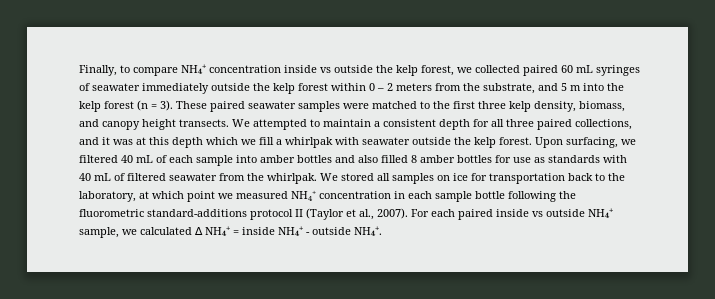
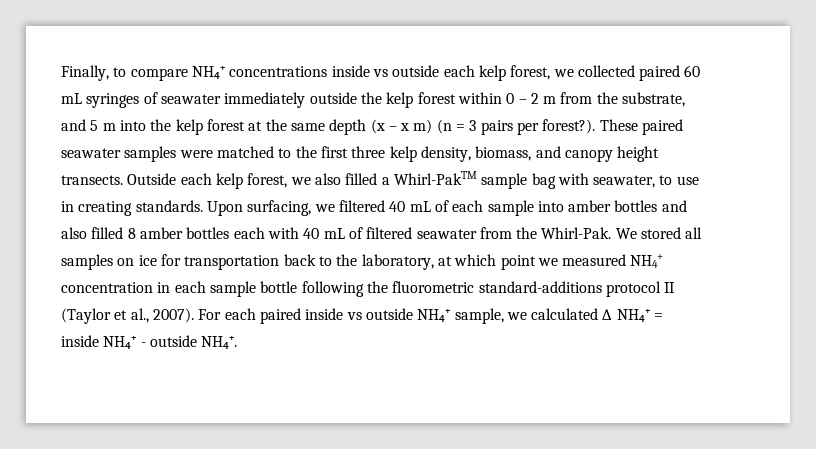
- Finally, to compare NH₄⁺ concentration inside vs outside the kelp forest, we collected paired 60 mL syringes of seawater immediately outside the kelp forest within 0 – 2 meters from the substrate, and 5 m into the kelp forest (n = 3).
+ Finally, to compare NH₄⁺ concentrations inside vs outside each kelp forest, we collected paired 60 mL syringes of seawater immediately outside the kelp forest within 0 – 2 m from the substrate, and 5 m into the kelp forest at the same depth (x – x m) (n = 3 pairs per forest?).
- We attempted to maintain a consistent depth for all three paired collections, and it was at this depth which we fill a whirlpak with seawater outside the kelp forest.
+ Outside each kelp forest, we also filled a Whirl-PakTM sample bag with seawater, to use in creating standards.
- Upon surfacing, we filtered 40 mL of each sample into amber bottles and also filled 8 amber bottles for use as standards with 40 mL of filtered seawater from the whirlpak.
+ Upon surfacing, we filtered 40 mL of each sample into amber bottles and also filled 8 amber bottles each with 40 mL of filtered seawater from the Whirl-Pak.

